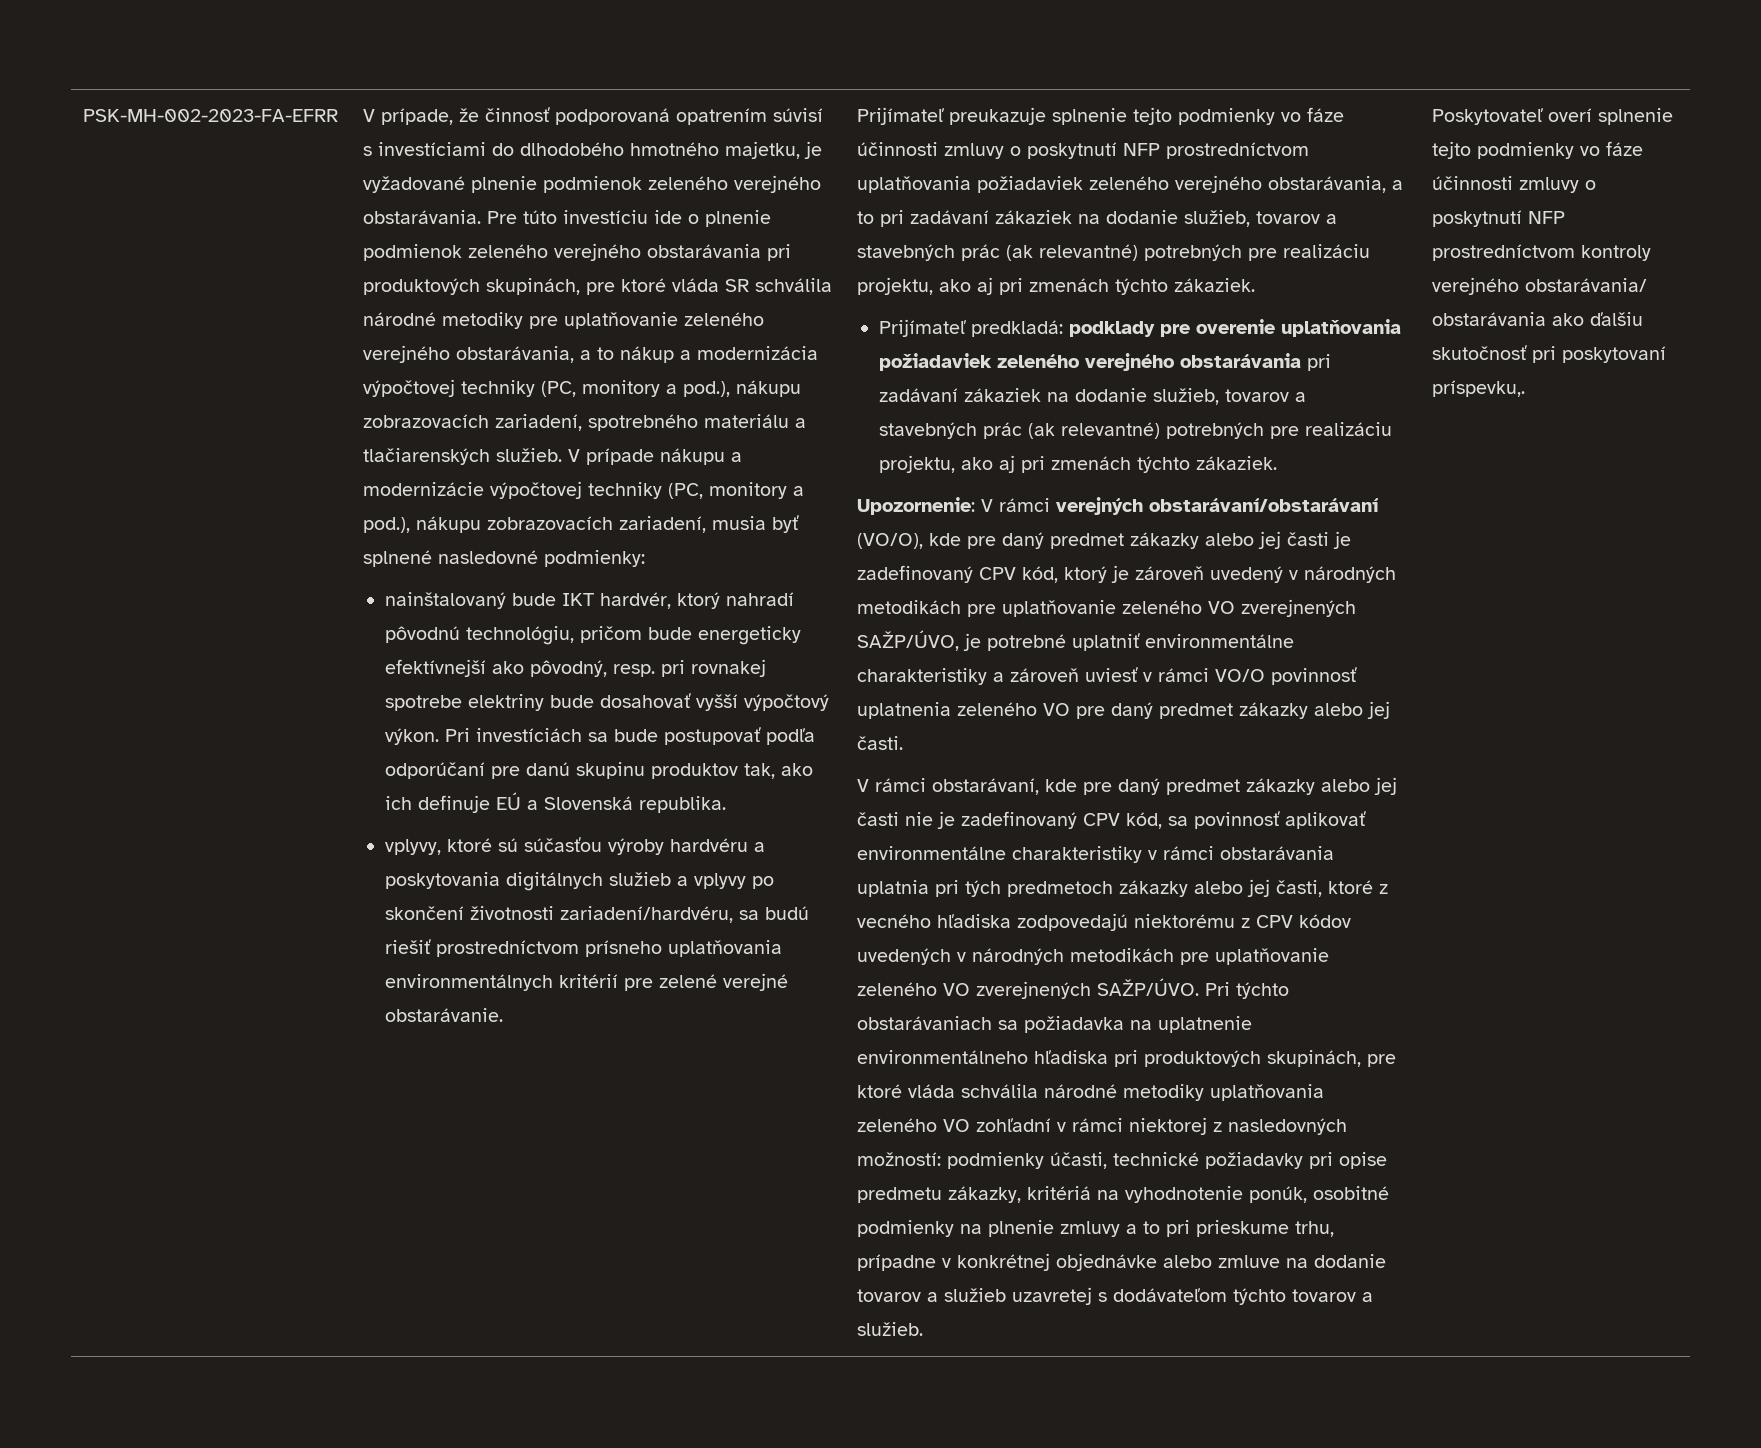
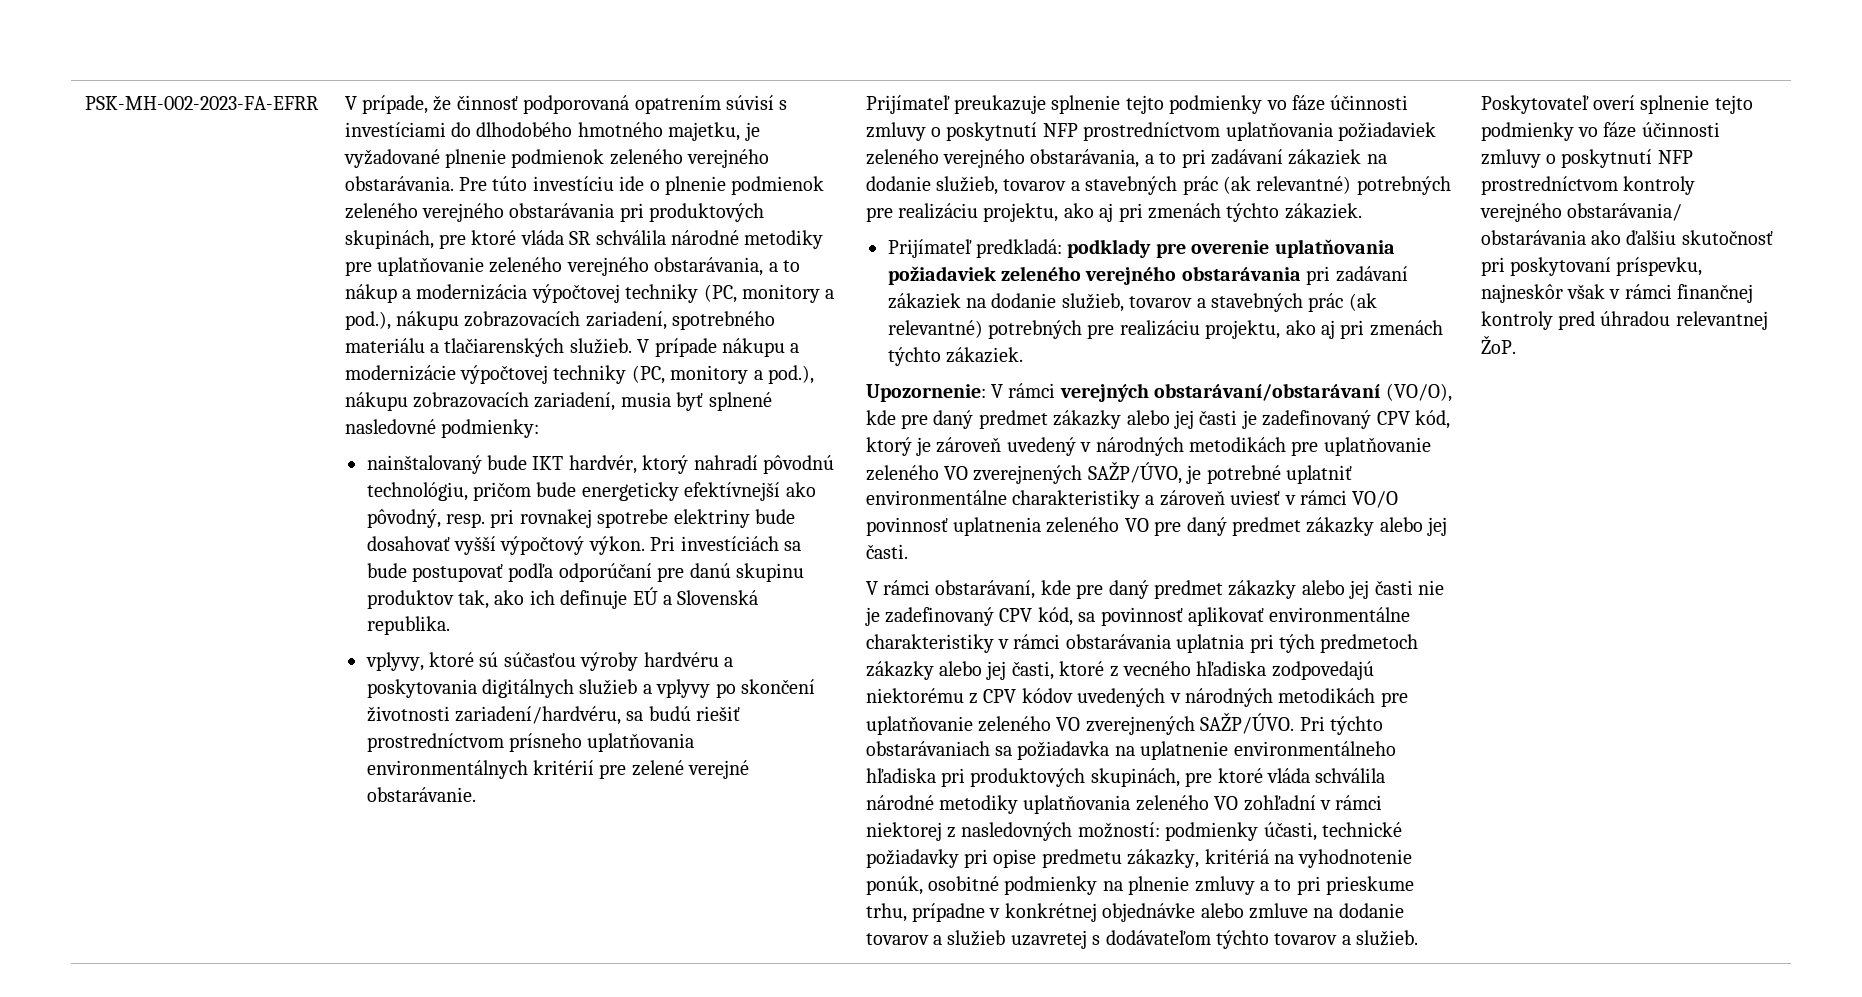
- Poskytovateľ overí splnenie tejto podmienky vo fáze účinnosti zmluvy o poskytnutí NFP prostredníctvom kontroly verejného obstarávania/ obstarávania ako ďalšiu skutočnosť pri poskytovaní príspevku,.
+ Poskytovateľ overí splnenie tejto podmienky vo fáze účinnosti zmluvy o poskytnutí NFP prostredníctvom kontroly verejného obstarávania/ obstarávania ako ďalšiu skutočnosť pri poskytovaní príspevku, najneskôr však v rámci finančnej kontroly pred úhradou relevantnej ŽoP.

